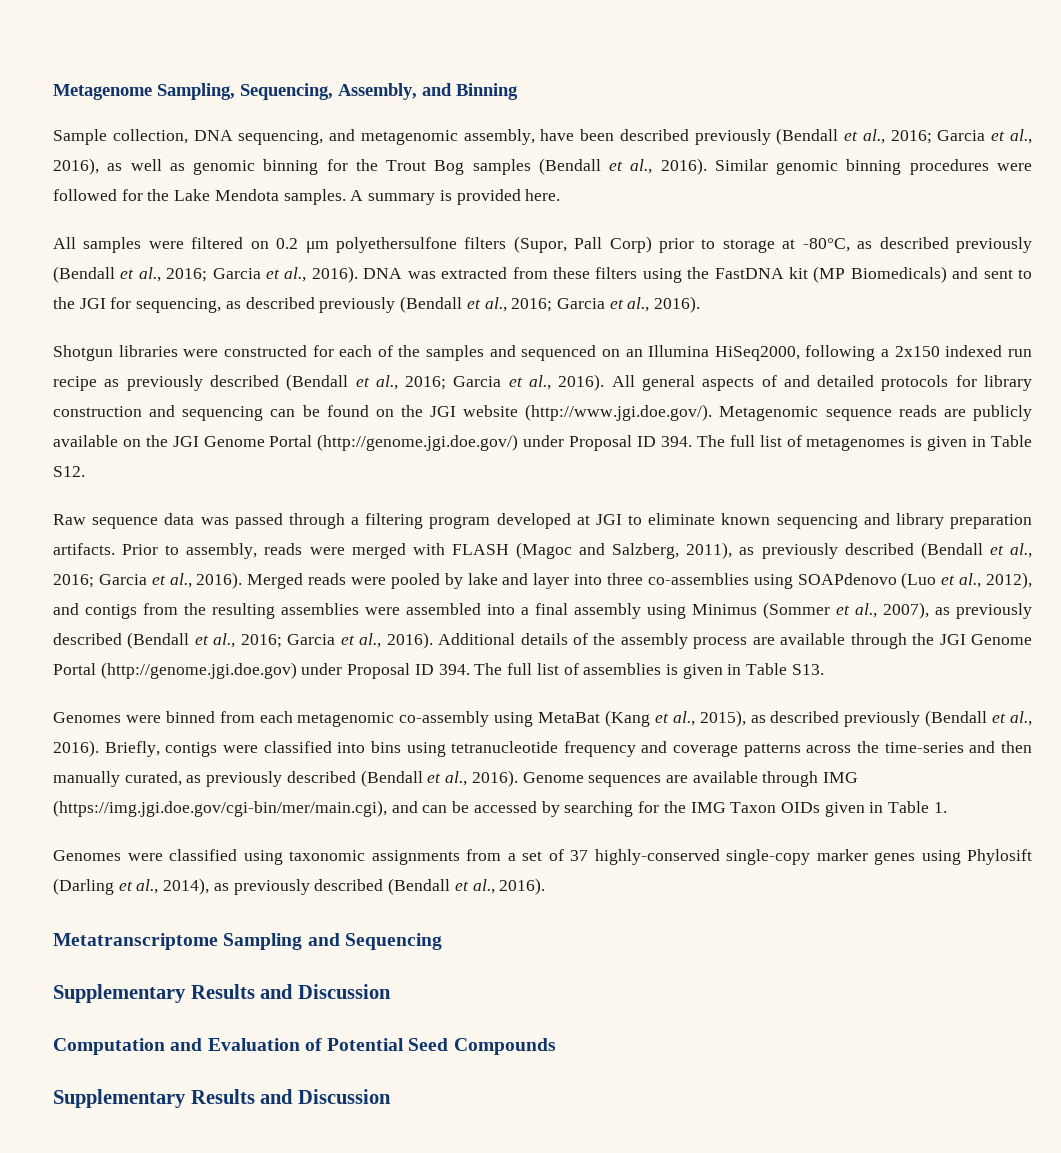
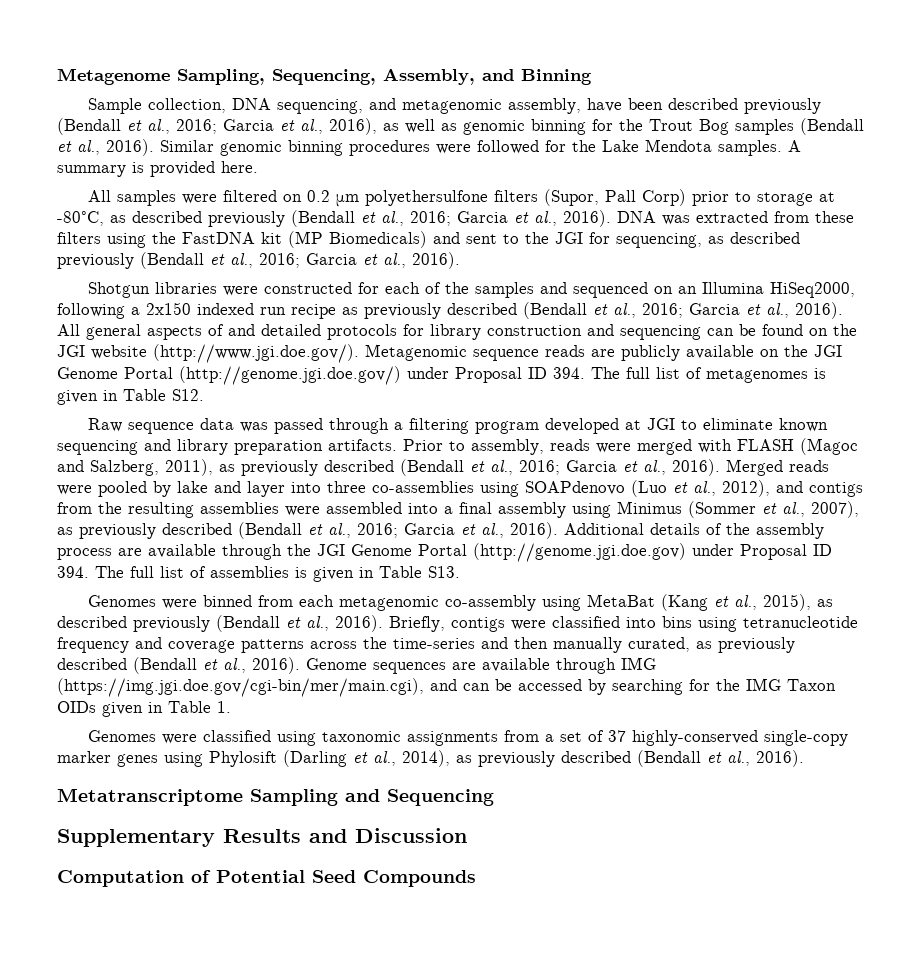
- Computation and Evaluation of Potential Seed Compounds
- Supplementary Results and Discussion
+ Computation of Potential Seed Compounds

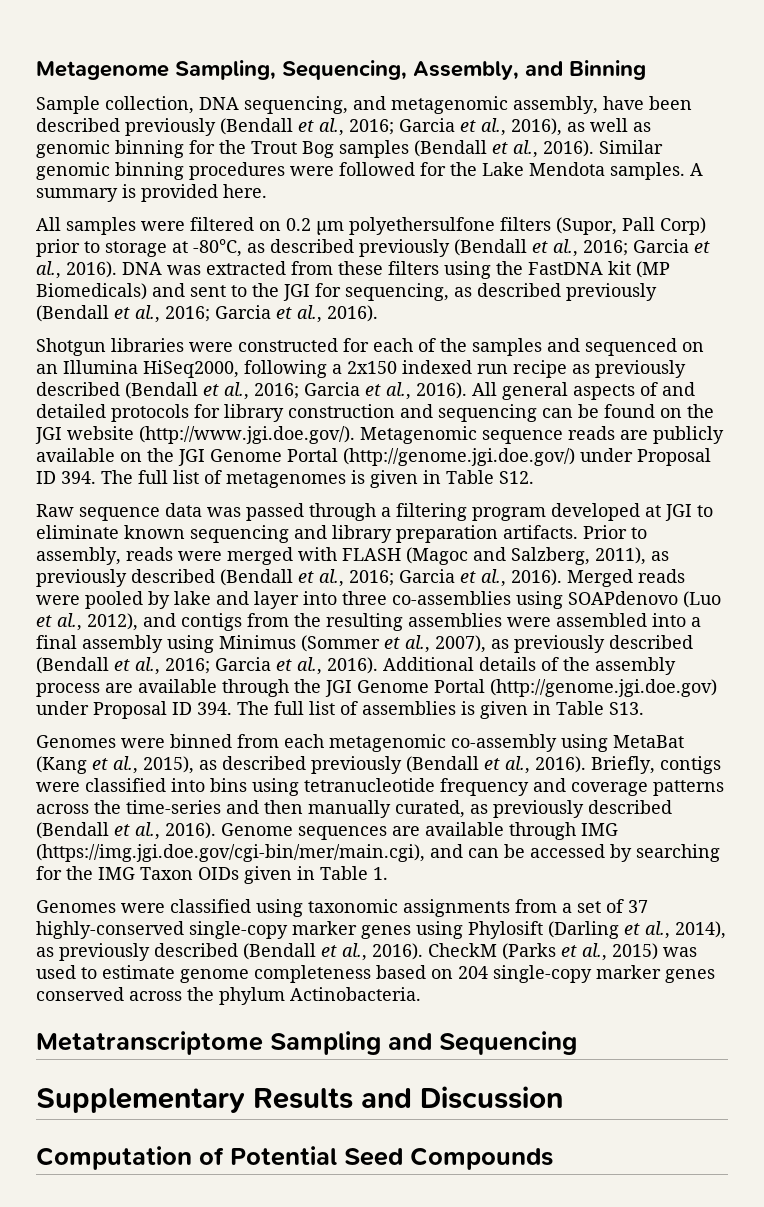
+ CheckM (Parks et al., 2015) was used to estimate genome completeness based on 204 single-copy marker genes conserved across the phylum Actinobacteria.

